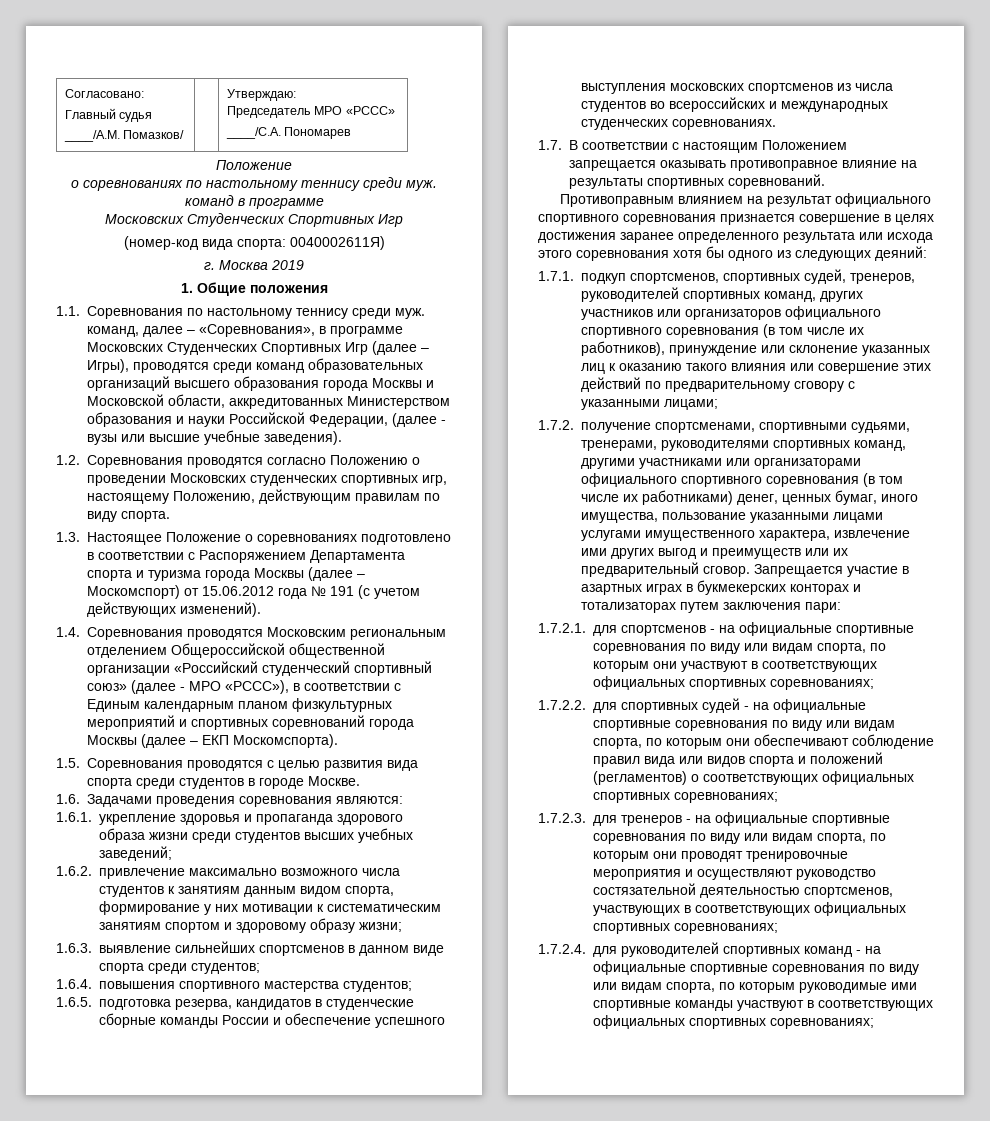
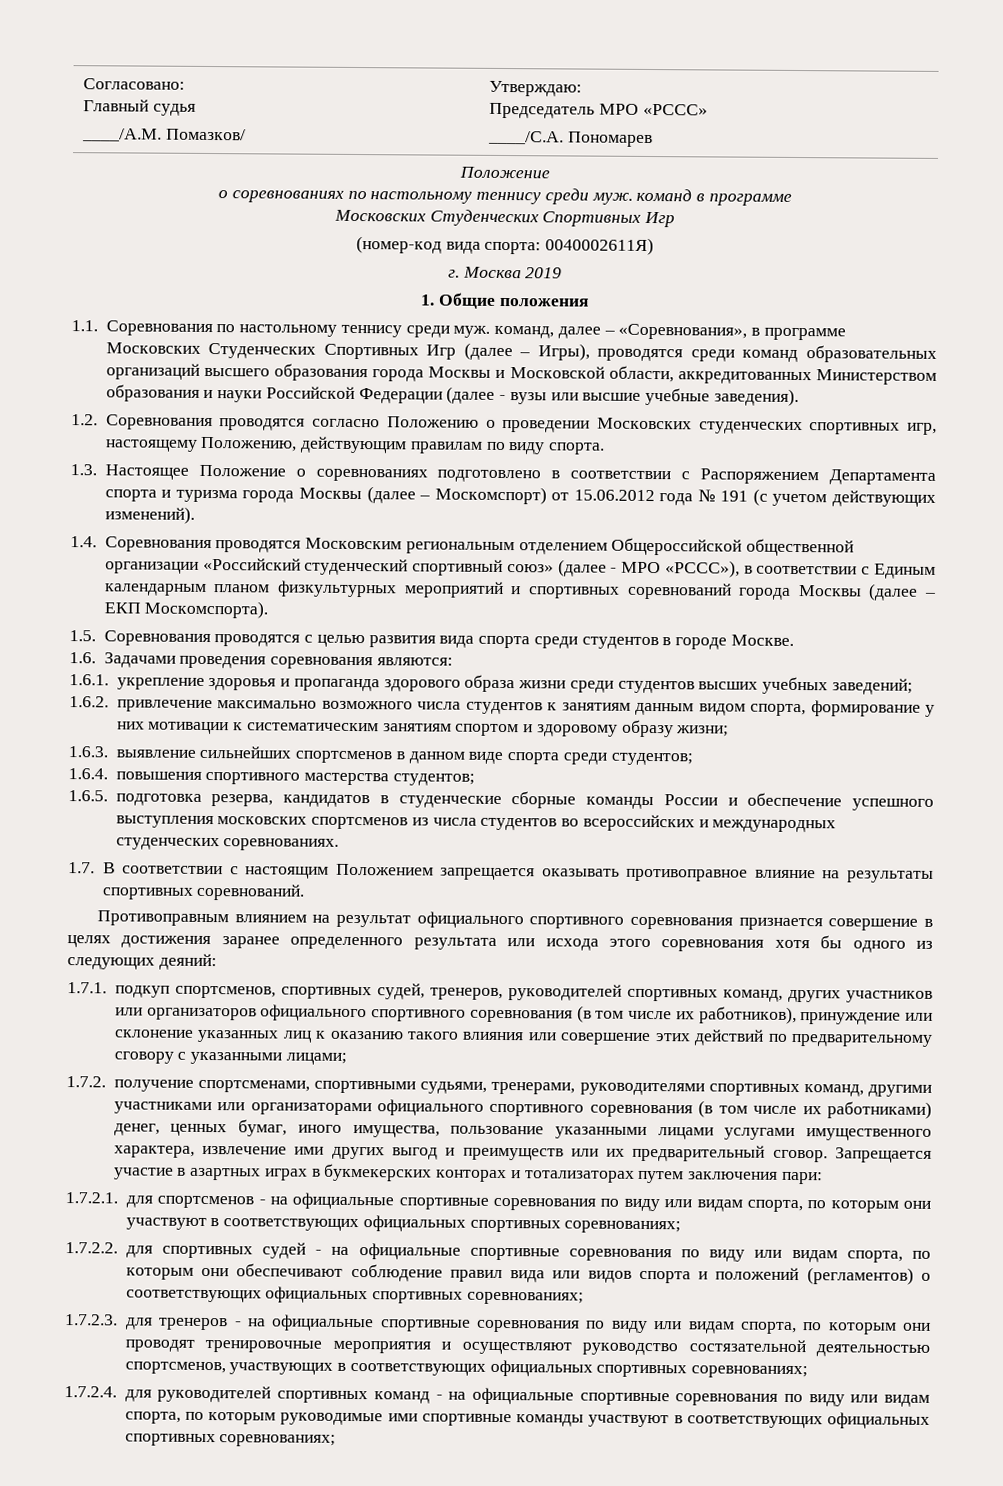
- 1.1. Соревнования по настольному теннису среди муж. команд, далее – «Соревнования», в программе Московских Студенческих Спортивных Игр (далее – Игры), проводятся среди команд образовательных организаций высшего образования города Москвы и Московской области, аккредитованных Министерством образования и науки Российской Федерации, (далее - вузы или высшие учебные заведения).
+ 1.1. Соревнования по настольному теннису среди муж. команд, далее – «Соревнования», в программе Московских Студенческих Спортивных Игр (далее – Игры), проводятся среди команд образовательных организаций высшего образования города Москвы и Московской области, аккредитованных Министерством образования и науки Российской Федерации (далее - вузы или высшие учебные заведения).

